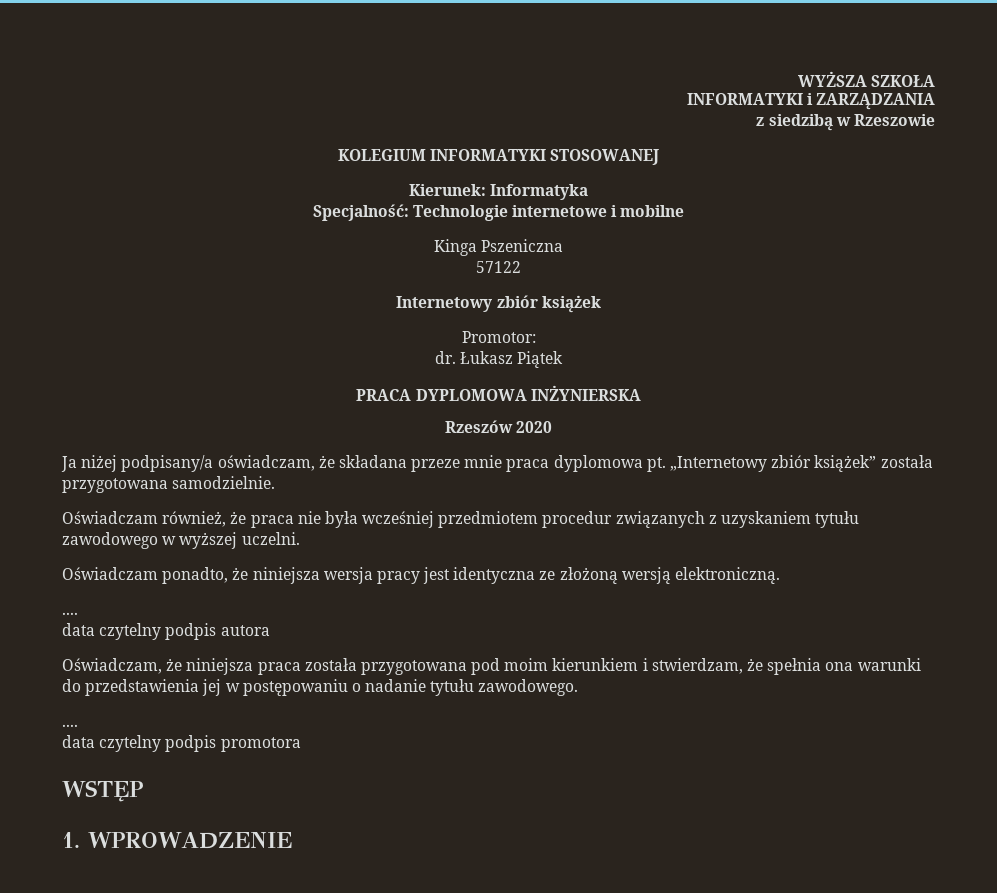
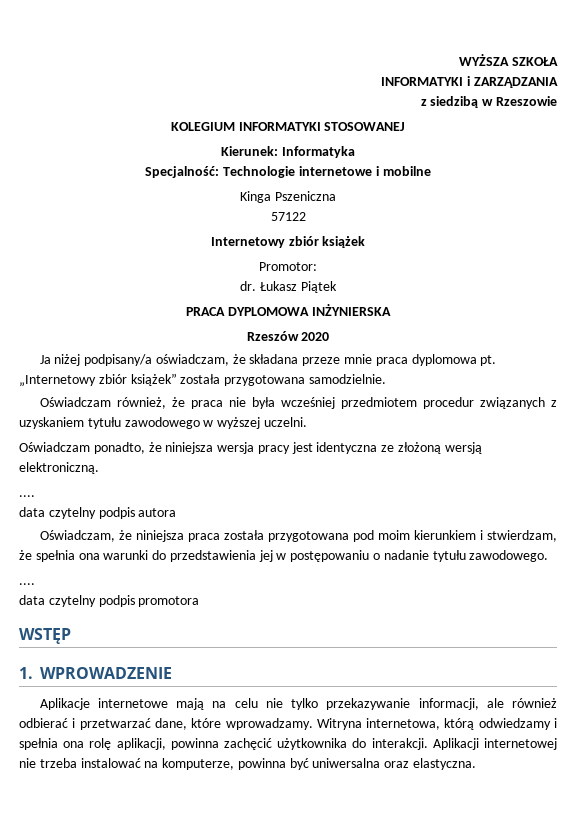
+ Aplikacje internetowe mają na celu nie tylko przekazywanie informacji, ale również odbierać i przetwarzać dane, które wprowadzamy. Witryna internetowa, którą odwiedzamy i spełnia ona rolę aplikacji, powinna zachęcić użytkownika do interakcji. Aplikacji internetowej nie trzeba instalować na komputerze, powinna być uniwersalna oraz elastyczna.

